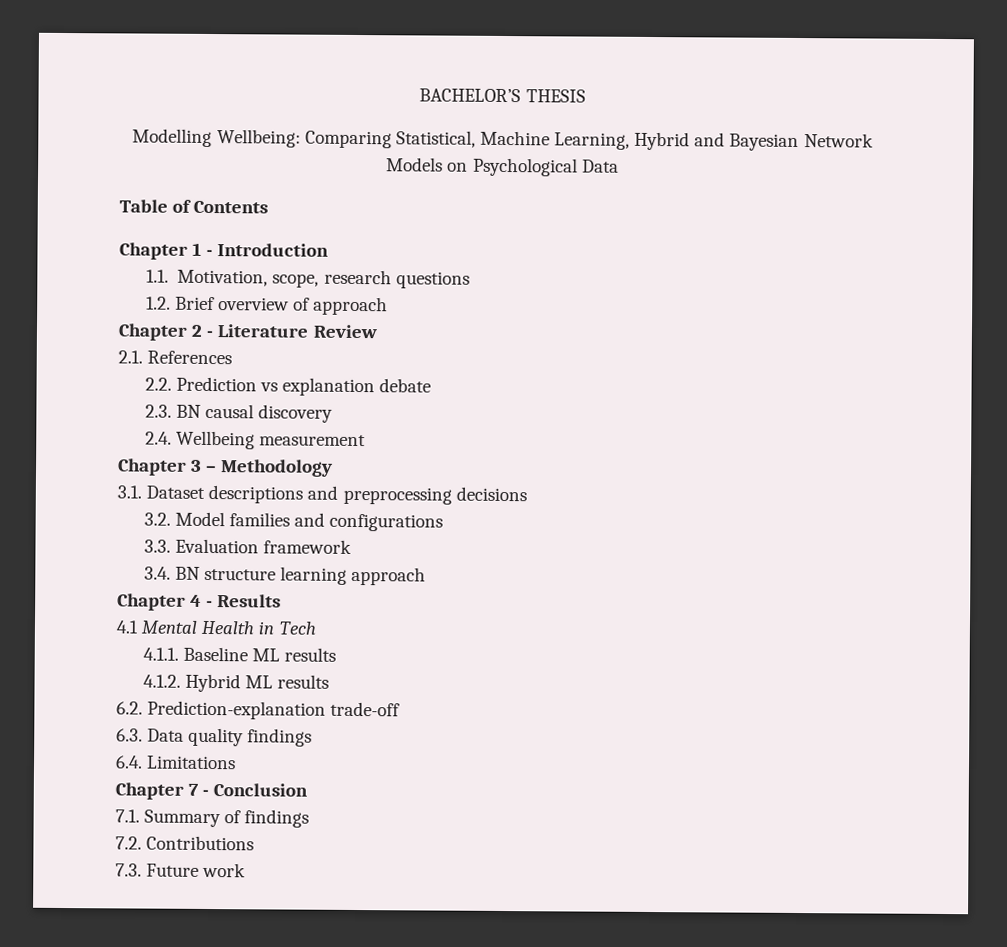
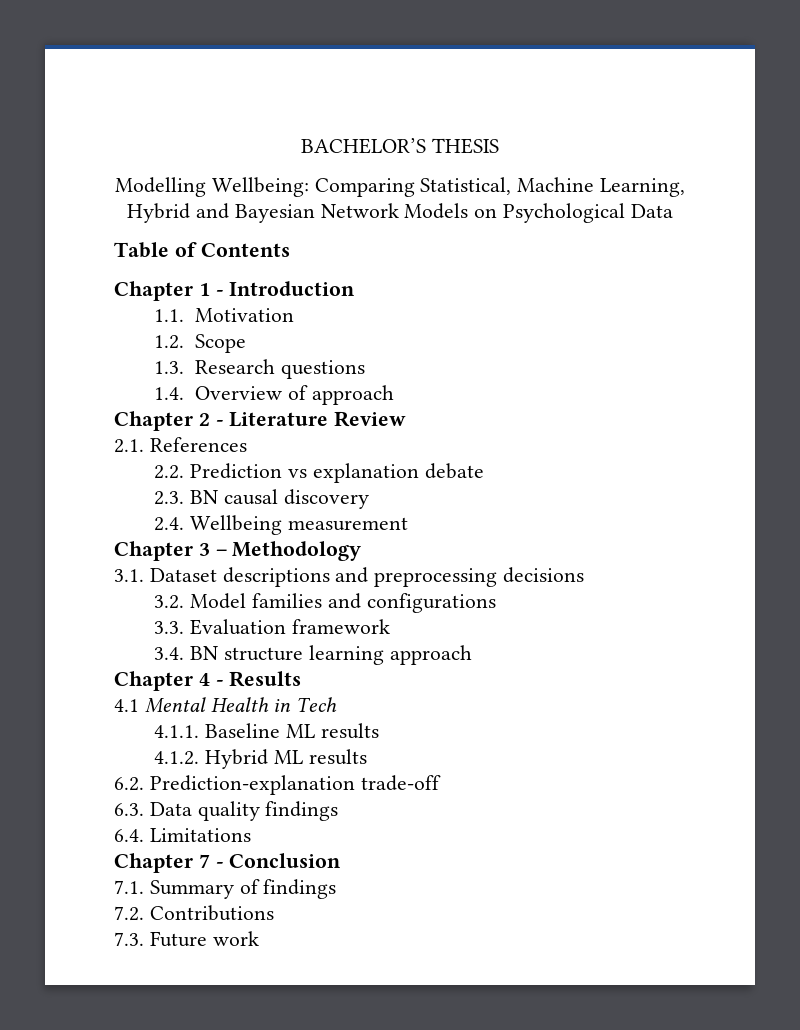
- 1.1. Motivation, scope, research questions
- 1.2. Brief overview of approach
+ 1.1. Motivation
+ 1.2. Scope
+ 1.3. Research questions
+ 1.4. Overview of approach

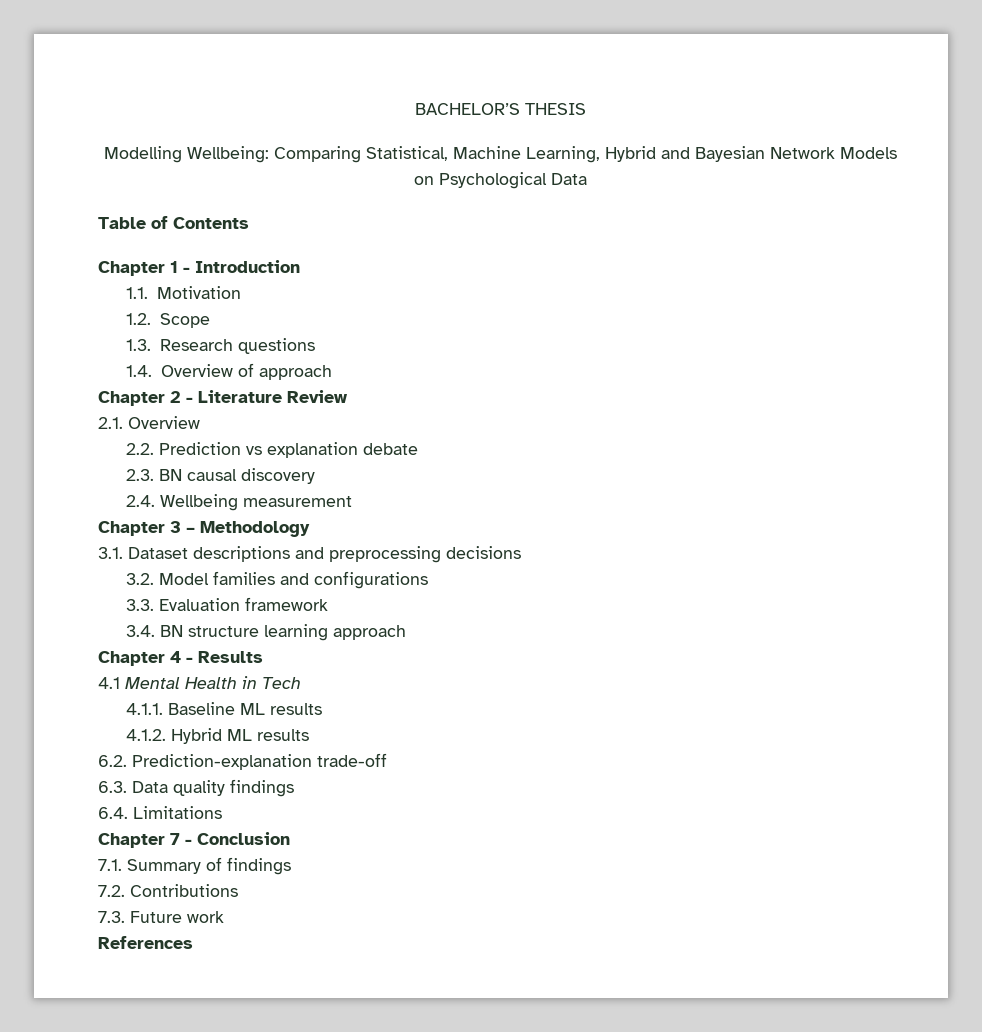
- 2.1. References
+ 2.1. Overview
+ References

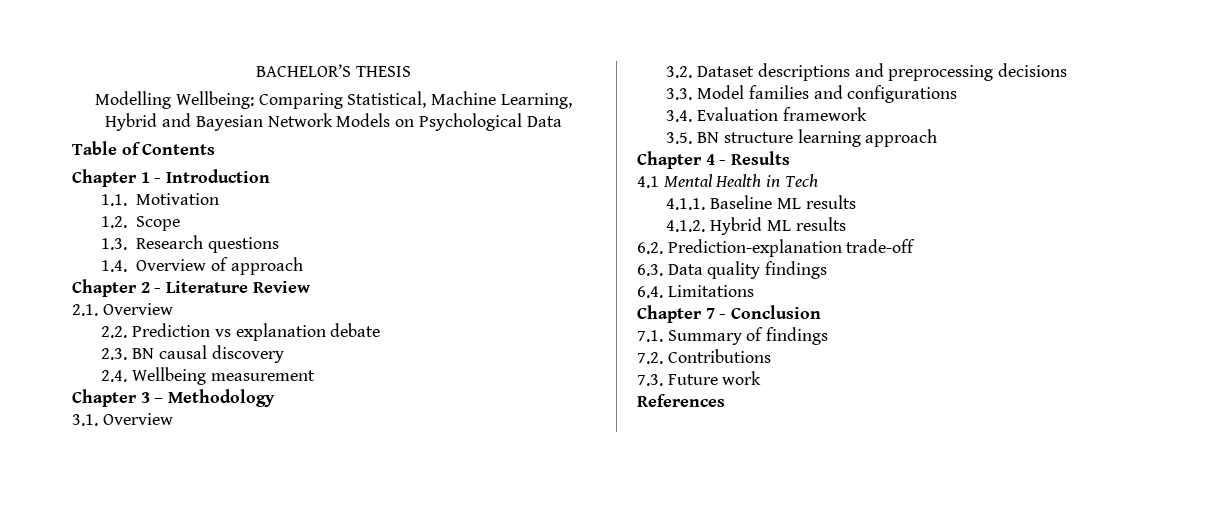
- 3.1. Dataset descriptions and preprocessing decisions
+ 3.1. Overview
+ 3.2. Dataset descriptions and preprocessing decisions
- 3.2. Model families and configurations
+ 3.3. Model families and configurations
- 3.3. Evaluation framework
+ 3.4. Evaluation framework
- 3.4. BN structure learning approach
+ 3.5. BN structure learning approach

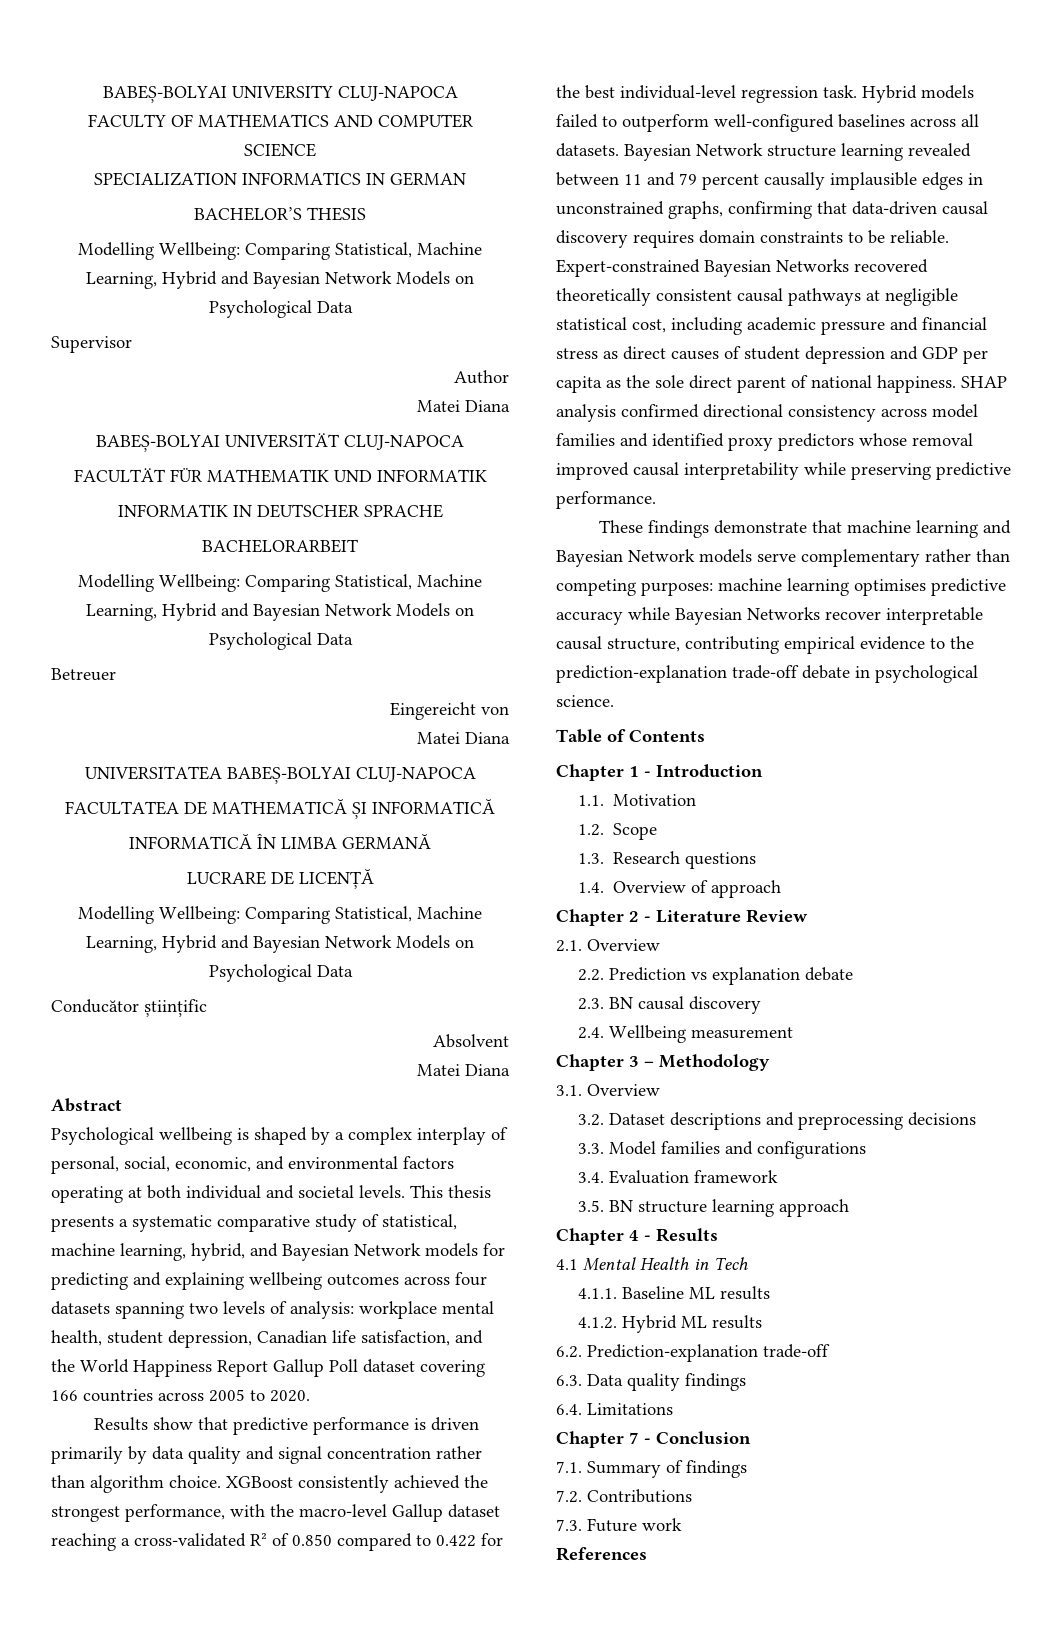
+ BABEȘ-BOLYAI UNIVERSITY CLUJ-NAPOCA
+ FACULTY OF MATHEMATICS AND COMPUTER SCIENCE
+ SPECIALIZATION INFORMATICS IN GERMAN
+ Supervisor
+ Author
+ Matei Diana
+ BABEȘ-BOLYAI UNIVERSITÄT CLUJ-NAPOCA
+ FACULTÄT FÜR MATHEMATIK UND INFORMATIK
+ INFORMATIK IN DEUTSCHER SPRACHE
+ BACHELORARBEIT
+ Modelling Wellbeing: Comparing Statistical, Machine Learning, Hybrid and Bayesian Network Models on Psychological Data
+ Betreuer
+ Eingereicht von
+ Matei Diana
+ UNIVERSITATEA BABEȘ-BOLYAI CLUJ-NAPOCA
+ FACULTATEA DE MATHEMATICĂ ȘI INFORMATICĂ
+ INFORMATICĂ ÎN LIMBA GERMANĂ
+ LUCRARE DE LICENȚĂ
+ Modelling Wellbeing: Comparing Statistical, Machine Learning, Hybrid and Bayesian Network Models on Psychological Data
+ Conducător științific
+ Absolvent
+ Matei Diana
+ Abstract
+ Psychological wellbeing is shaped by a complex interplay of personal, social, economic, and environmental factors operating at both individual and societal levels. This thesis presents a systematic comparative study of statistical, machine learning, hybrid, and Bayesian Network models for predicting and explaining wellbeing outcomes across four datasets spanning two levels of analysis: workplace mental health, student depression, Canadian life satisfaction, and the World Happiness Report Gallup Poll dataset covering 166 countries across 2005 to 2020.
+ Results show that predictive performance is driven primarily by data quality and signal concentration rather than algorithm choice. XGBoost consistently achieved the strongest performance, with the macro-level Gallup dataset reaching a cross-validated R² of 0.850 compared to 0.422 for the best individual-level regression task. Hybrid models failed to outperform well-configured baselines across all datasets. Bayesian Network structure learning revealed between 11 and 79 percent causally implausible edges in unconstrained graphs, confirming that data-driven causal discovery requires domain constraints to be reliable. Expert-constrained Bayesian Networks recovered theoretically consistent causal pathways at negligible statistical cost, including academic pressure and financial stress as direct causes of student depression and GDP per capita as the sole direct parent of national happiness. SHAP analysis confirmed directional consistency across model families and identified proxy predictors whose removal improved causal interpretability while preserving predictive performance.
+ These findings demonstrate that machine learning and Bayesian Network models serve complementary rather than competing purposes: machine learning optimises predictive accuracy while Bayesian Networks recover interpretable causal structure, contributing empirical evidence to the prediction-explanation trade-off debate in psychological science.

